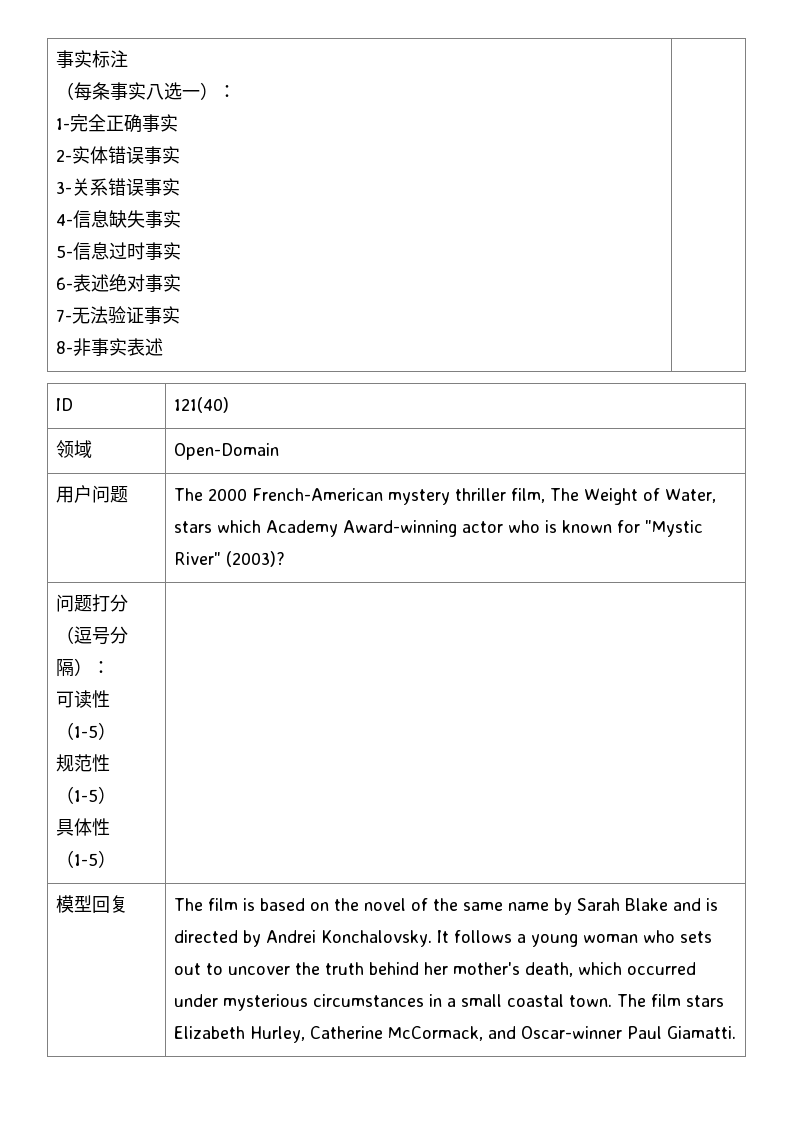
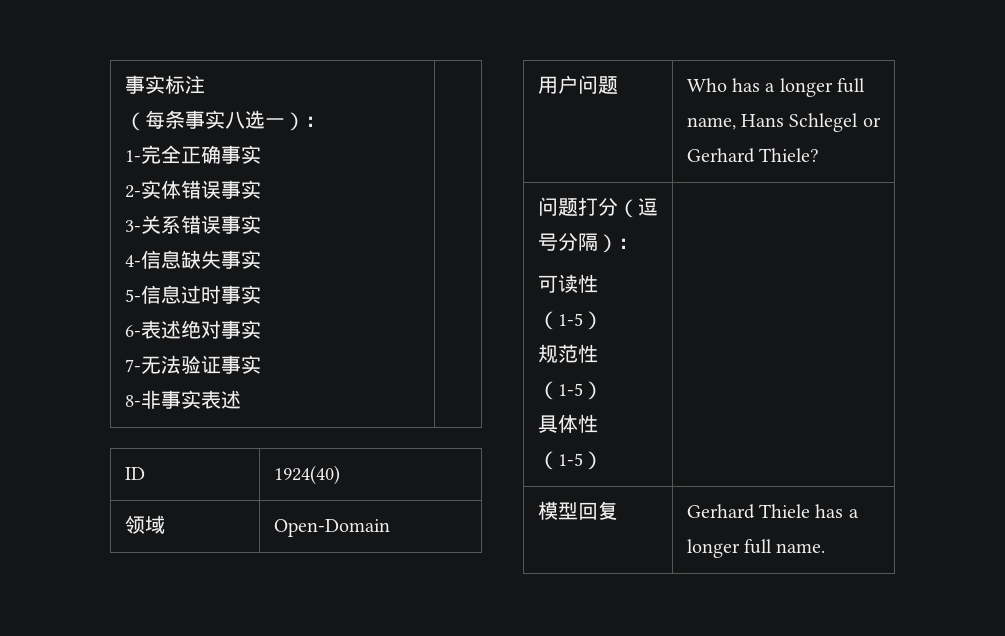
- ID | 121(40)
+ ID | 1924(40)
- 用户问题 | The 2000 French-American mystery thriller film, The Weight of Water, stars which Academy Award-winning actor who is known for "Mystic River" (2003)?
+ 用户问题 | Who has a longer full name, Hans Schlegel or Gerhard Thiele?
- The film is based on the novel of the same name by Sarah Blake and is directed by Andrei Konchalovsky. It follows a young woman who sets out to uncover the truth behind her mother's death, which occurred under mysterious circumstances in a small coastal town. The film stars Elizabeth Hurley, Catherine McCormack, and Oscar-winner Paul Giamatti.
+ Gerhard Thiele has a longer full name.

